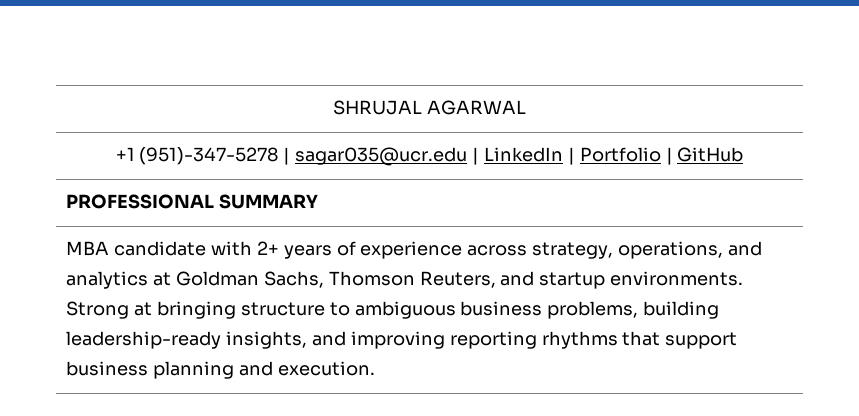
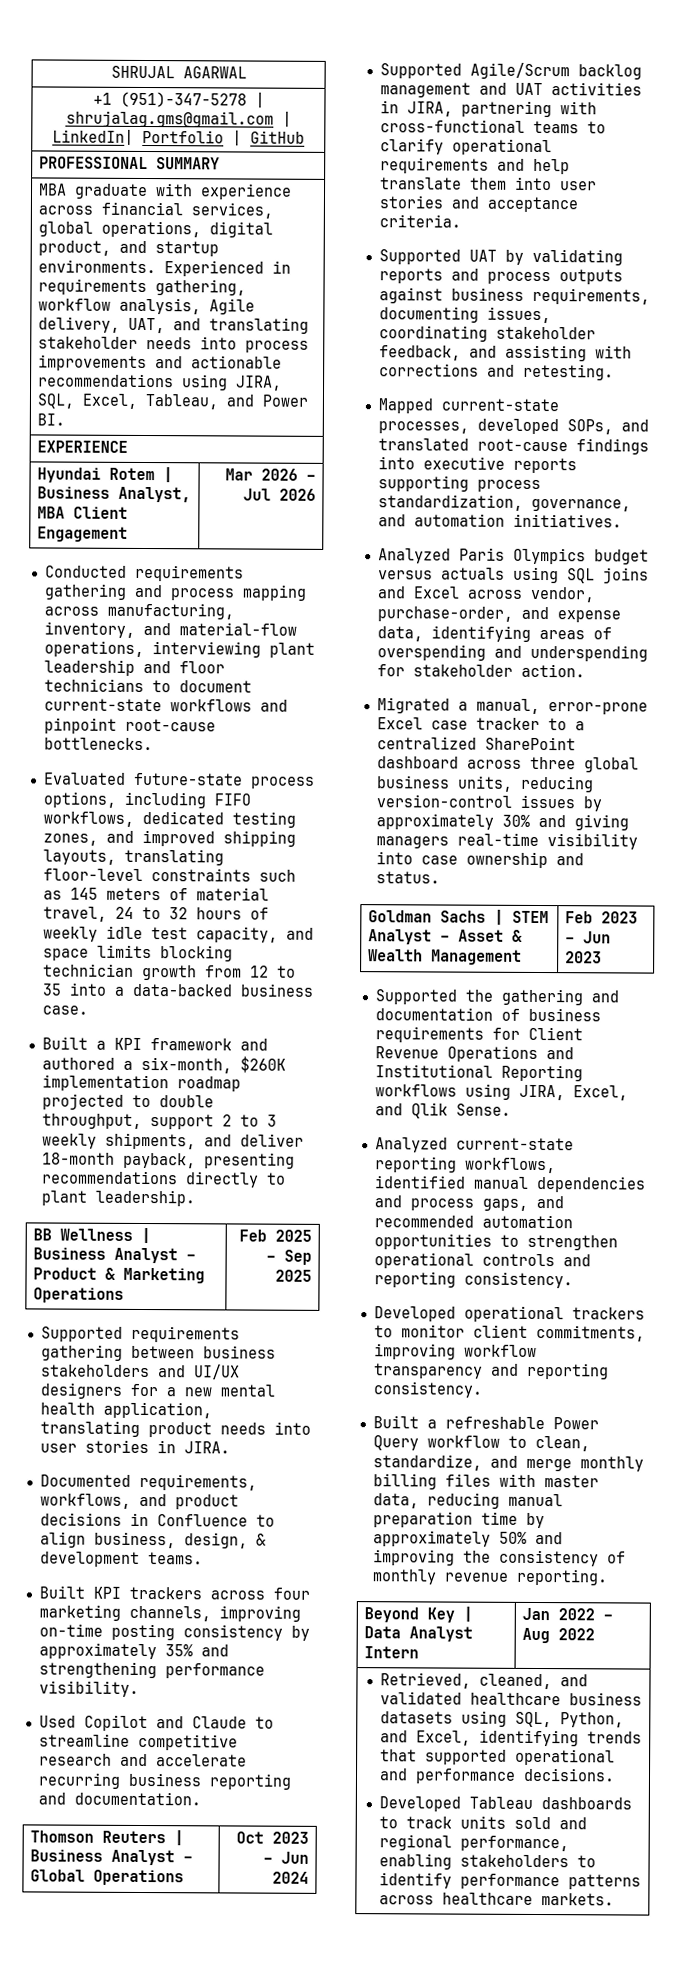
- +1 (951)-347-5278 | sagar035@ucr.edu | LinkedIn | Portfolio | GitHub
+ +1 (951)-347-5278 | shrujalag.gms@gmail.com | LinkedIn| Portfolio | GitHub
- MBA candidate with 2+ years of experience across strategy, operations, and analytics at Goldman Sachs, Thomson Reuters, and startup environments. Strong at bringing structure to ambiguous business problems, building leadership-ready insights, and improving reporting rhythms that support business planning and execution.
+ MBA graduate with experience across financial services, global operations, digital product, and startup environments. Experienced in requirements gathering, workflow analysis, Agile delivery, UAT, and translating stakeholder needs into process improvements and actionable recommendations using JIRA, SQL, Excel, Tableau, and Power BI.
+ EXPERIENCE
+ Hyundai Rotem | Business Analyst, MBA Client Engagement | Mar 2026 – Jul 2026
+ Conducted requirements gathering and process mapping across manufacturing, inventory, and material-flow operations, interviewing plant leadership and floor technicians to document current-state workflows and pinpoint root-cause bottlenecks.
+ Evaluated future-state process options, including FIFO workflows, dedicated testing zones, and improved shipping layouts, translating floor-level constraints such as 145 meters of material travel, 24 to 32 hours of weekly idle test capacity, and space limits blocking technician growth from 12 to 35 into a data-backed business case.
+ Built a KPI framework and authored a six-month, $260K implementation roadmap projected to double throughput, support 2 to 3 weekly shipments, and deliver 18-month payback, presenting recommendations directly to plant leadership.
+ BB Wellness | Business Analyst – Product & Marketing Operations | Feb 2025 – Sep 2025
+ Supported requirements gathering between business stakeholders and UI/UX designers for a new mental health application, translating product needs into user stories in JIRA.
+ Documented requirements, workflows, and product decisions in Confluence to align business, design, & development teams.
+ Built KPI trackers across four marketing channels, improving on-time posting consistency by approximately 35% and strengthening performance visibility.
+ Used Copilot and Claude to streamline competitive research and accelerate recurring business reporting and documentation.
+ Thomson Reuters | Business Analyst – Global Operations | Oct 2023 – Jun 2024
+ Supported Agile/Scrum backlog management and UAT activities in JIRA, partnering with cross-functional teams to clarify operational requirements and help translate them into user stories and acceptance criteria.
+ Supported UAT by validating reports and process outputs against business requirements, documenting issues, coordinating stakeholder feedback, and assisting with corrections and retesting.
+ Mapped current-state processes, developed SOPs, and translated root-cause findings into executive reports supporting process standardization, governance, and automation initiatives.
+ Analyzed Paris Olympics budget versus actuals using SQL joins and Excel across vendor, purchase-order, and expense data, identifying areas of overspending and underspending for stakeholder action.
+ Migrated a manual, error-prone Excel case tracker to a centralized SharePoint dashboard across three global business units, reducing version-control issues by approximately 30% and giving managers real-time visibility into case ownership and status.
+ Goldman Sachs | STEM Analyst – Asset & Wealth Management | Feb 2023 – Jun 2023
+ Supported the gathering and documentation of business requirements for Client Revenue Operations and Institutional Reporting workflows using JIRA, Excel, and Qlik Sense.
+ Analyzed current-state reporting workflows, identified manual dependencies and process gaps, and recommended automation opportunities to strengthen operational controls and reporting consistency.
+ Developed operational trackers to monitor client commitments, improving workflow transparency and reporting consistency.
+ Built a refreshable Power Query workflow to clean, standardize, and merge monthly billing files with master data, reducing manual preparation time by approximately 50% and improving the consistency of monthly revenue reporting.
+ Beyond Key | Data Analyst Intern | Jan 2022 – Aug 2022
+ Retrieved, cleaned, and validated healthcare business datasets using SQL, Python, and Excel, identifying trends that supported operational and performance decisions.
+ Developed Tableau dashboards to track units sold and regional performance, enabling stakeholders to identify performance patterns across healthcare markets.

